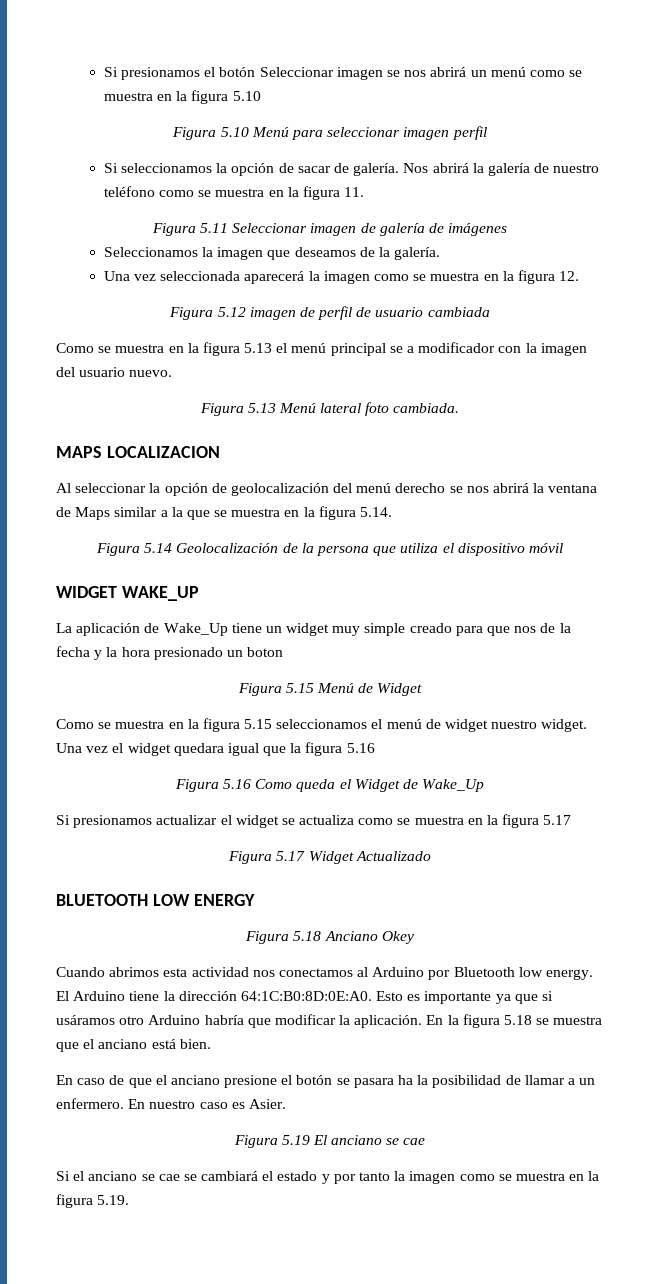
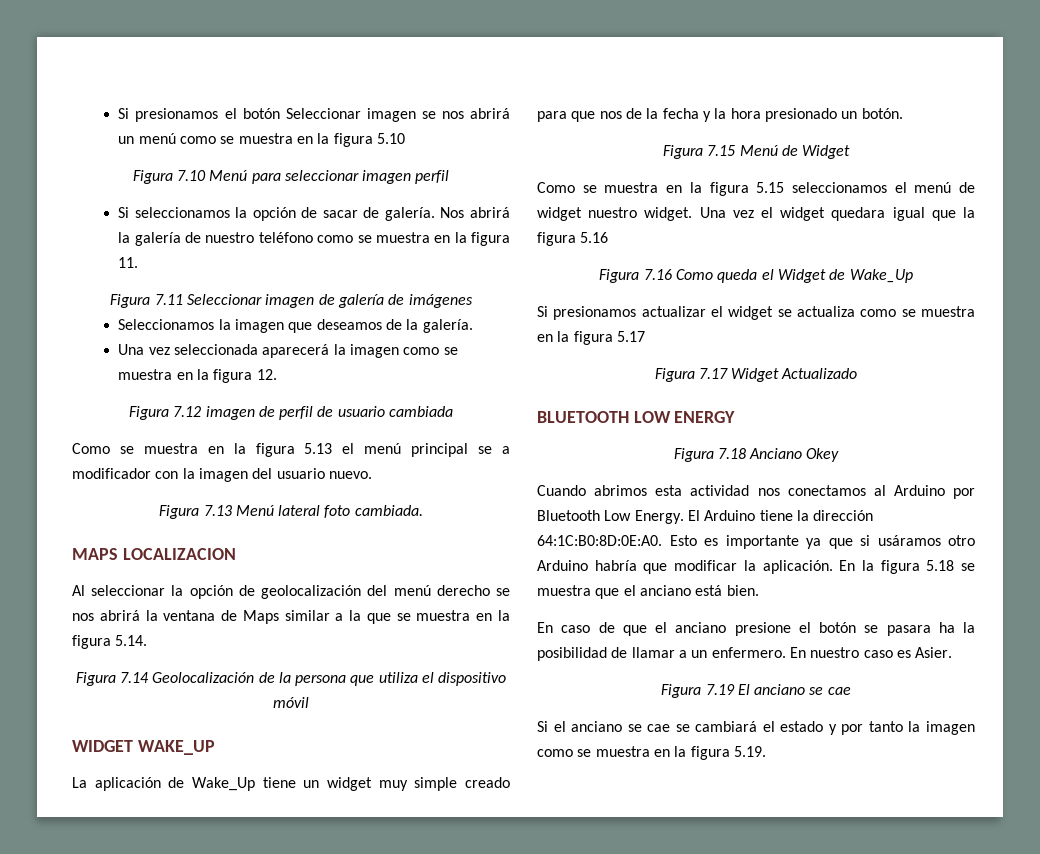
- Figura 5.10 Menú para seleccionar imagen perfil
+ Figura 7.10 Menú para seleccionar imagen perfil
- Figura 5.11 Seleccionar imagen de galería de imágenes
+ Figura 7.11 Seleccionar imagen de galería de imágenes
- Figura 5.12 imagen de perfil de usuario cambiada
+ Figura 7.12 imagen de perfil de usuario cambiada
- Figura 5.13 Menú lateral foto cambiada.
+ Figura 7.13 Menú lateral foto cambiada.
- Figura 5.14 Geolocalización de la persona que utiliza el dispositivo móvil
+ Figura 7.14 Geolocalización de la persona que utiliza el dispositivo móvil
- La aplicación de Wake_Up tiene un widget muy simple creado para que nos de la fecha y la hora presionado un boton
- Figura 5.15 Menú de Widget
+ La aplicación de Wake_Up tiene un widget muy simple creado para que nos de la fecha y la hora presionado un botón.
+ Figura 7.15 Menú de Widget
- Figura 5.16 Como queda el Widget de Wake_Up
+ Figura 7.16 Como queda el Widget de Wake_Up
- Figura 5.17 Widget Actualizado
+ Figura 7.17 Widget Actualizado
- Figura 5.18 Anciano Okey
+ Figura 7.18 Anciano Okey
- Cuando abrimos esta actividad nos conectamos al Arduino por Bluetooth low energy.
+ Cuando abrimos esta actividad nos conectamos al Arduino por Bluetooth Low Energy.
- Figura 5.19 El anciano se cae
+ Figura 7.19 El anciano se cae

